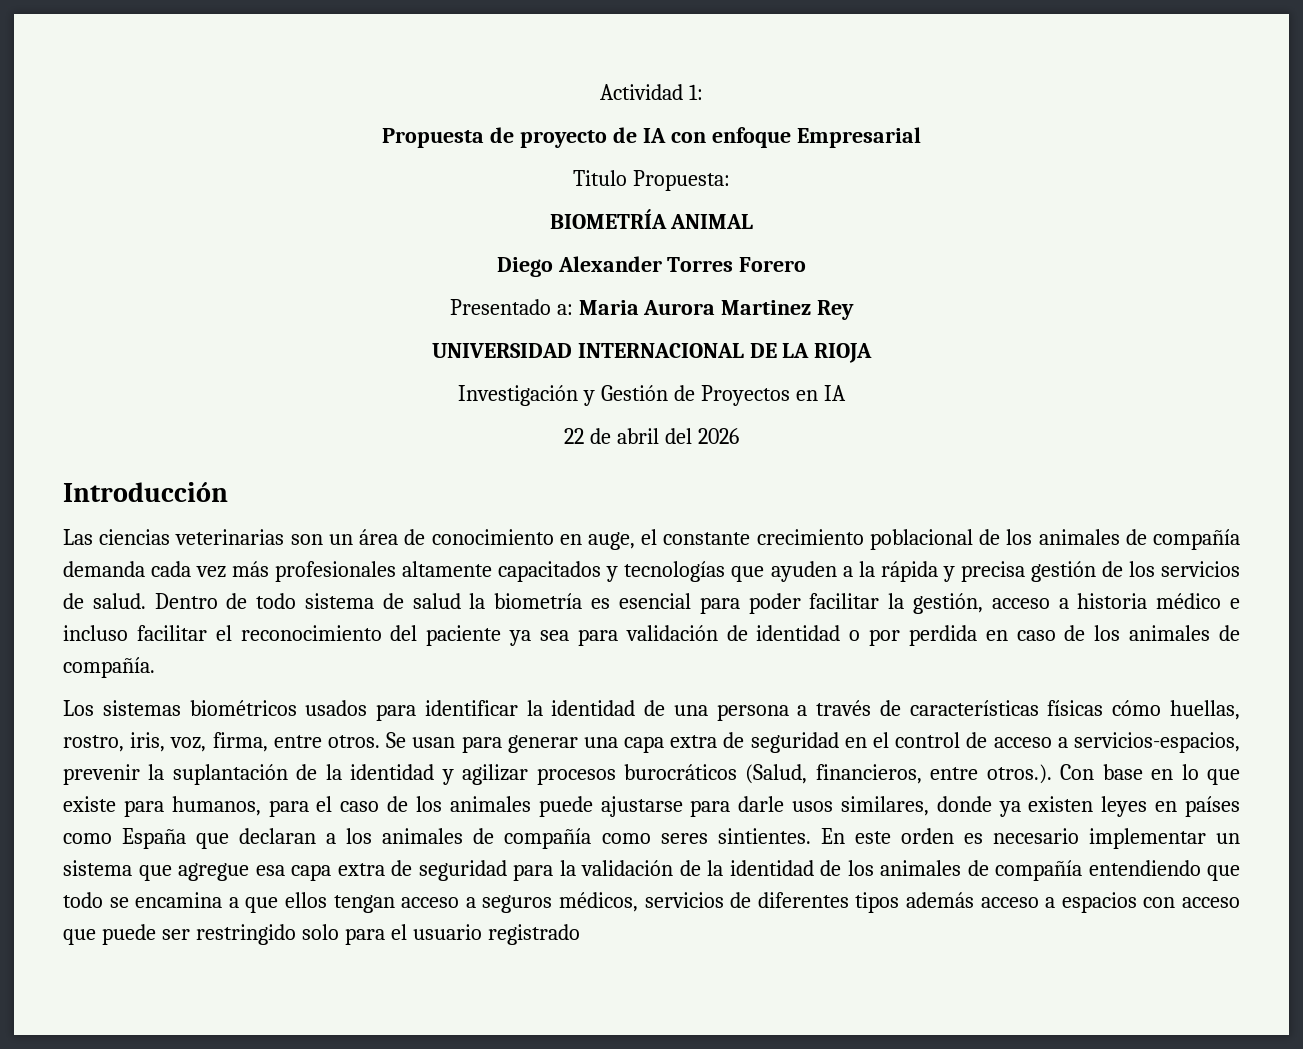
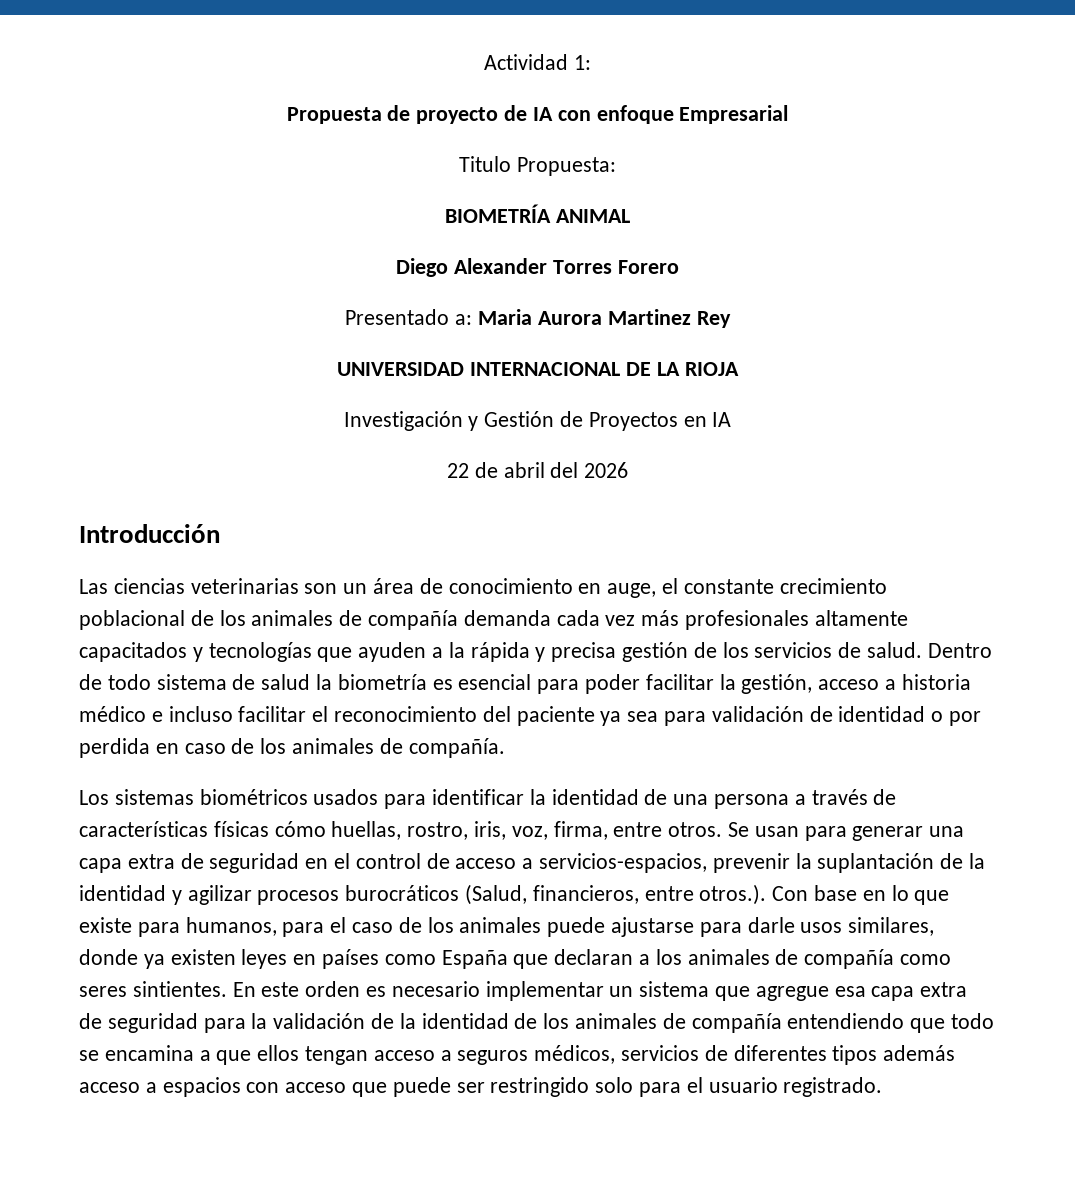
- En este orden es necesario implementar un sistema que agregue esa capa extra de seguridad para la validación de la identidad de los animales de compañía entendiendo que todo se encamina a que ellos tengan acceso a seguros médicos, servicios de diferentes tipos además acceso a espacios con acceso que puede ser restringido solo para el usuario registrado
+ En este orden es necesario implementar un sistema que agregue esa capa extra de seguridad para la validación de la identidad de los animales de compañía entendiendo que todo se encamina a que ellos tengan acceso a seguros médicos, servicios de diferentes tipos además acceso a espacios con acceso que puede ser restringido solo para el usuario registrado.

